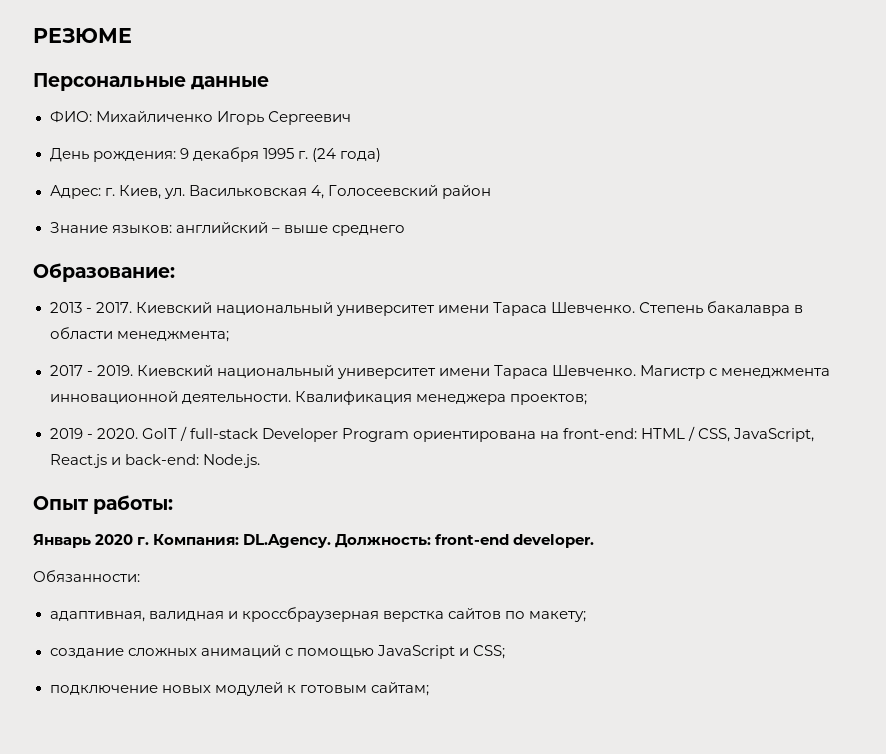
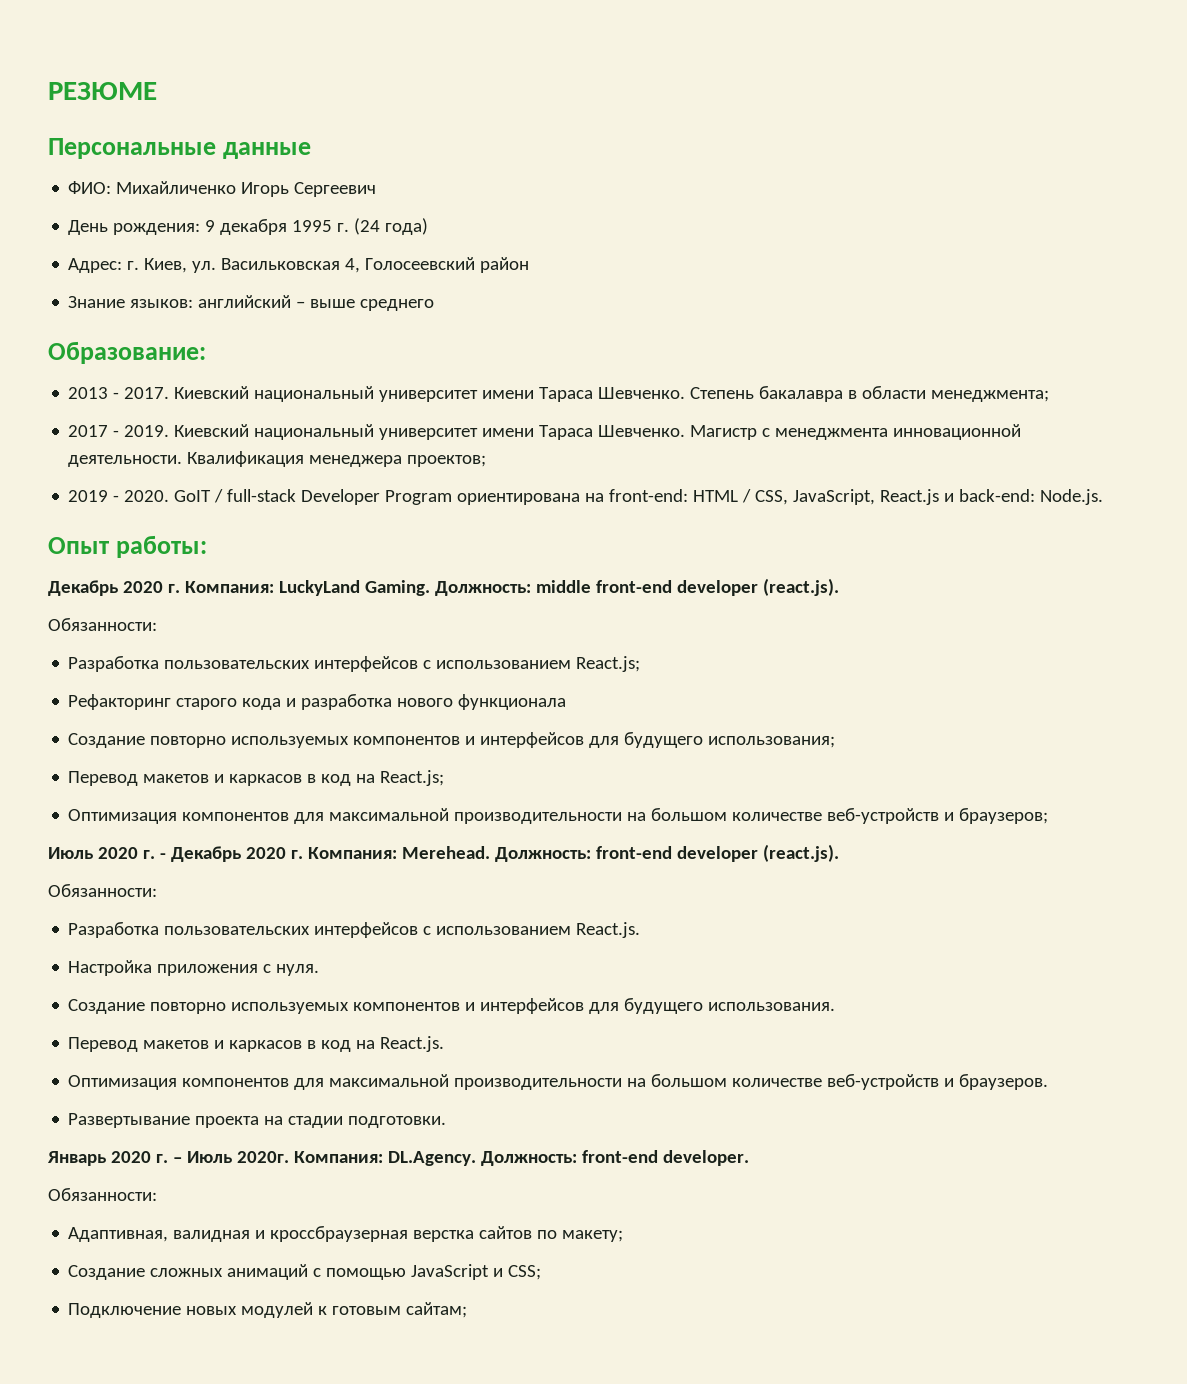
+ Декабрь 2020 г. Компания: LuckyLand Gaming. Должность: middle front-end developer (react.js).
+ Обязанности:
+ Разработка пользовательских интерфейсов с использованием React.js;
+ Рефакторинг старого кода и разработка нового функционала
+ Создание повторно используемых компонентов и интерфейсов для будущего использования;
+ Перевод макетов и каркасов в код на React.js;
+ Оптимизация компонентов для максимальной производительности на большом количестве веб-устройств и браузеров;
+ Июль 2020 г. - Декабрь 2020 г. Компания: Merehead. Должность: front-end developer (react.js).
+ Обязанности:
+ Разработка пользовательских интерфейсов с использованием React.js.
+ Настройка приложения с нуля.
+ Создание повторно используемых компонентов и интерфейсов для будущего использования.
+ Перевод макетов и каркасов в код на React.js.
+ Оптимизация компонентов для максимальной производительности на большом количестве веб-устройств и браузеров.
+ Развертывание проекта на стадии подготовки.
- Январь 2020 г. Компания: DL.Agency. Должность: front-end developer.
+ Январь 2020 г. – Июль 2020г. Компания: DL.Agency. Должность: front-end developer.
- адаптивная, валидная и кроссбраузерная верстка сайтов по макету;
+ Адаптивная, валидная и кроссбраузерная верстка сайтов по макету;
- создание сложных анимаций с помощью JavaScript и CSS;
+ Создание сложных анимаций с помощью JavaScript и CSS;
- подключение новых модулей к готовым сайтам;
+ Подключение новых модулей к готовым сайтам;

